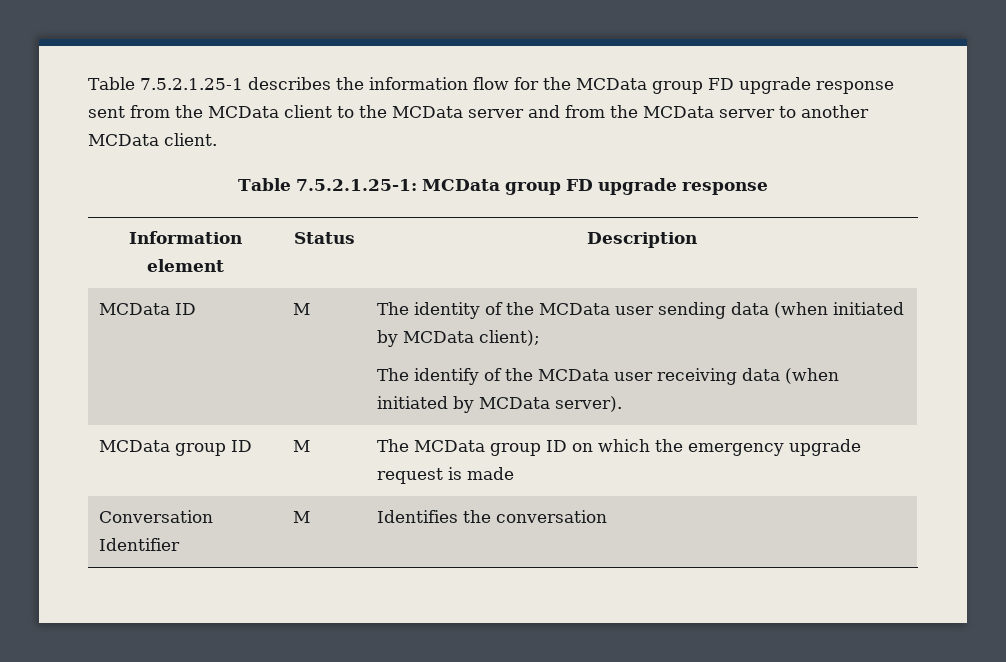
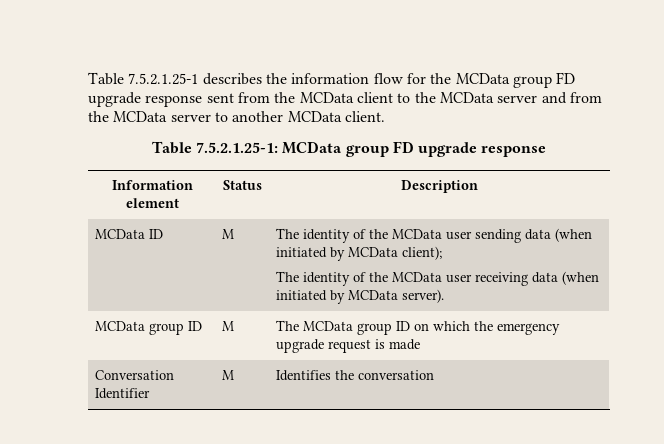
  MCData ID | M | The identity of the MCData user sending data (when initiated by MCData client);
- The identify of the MCData user receiving data (when initiated by MCData server).
+ The identity of the MCData user receiving data (when initiated by MCData server).

